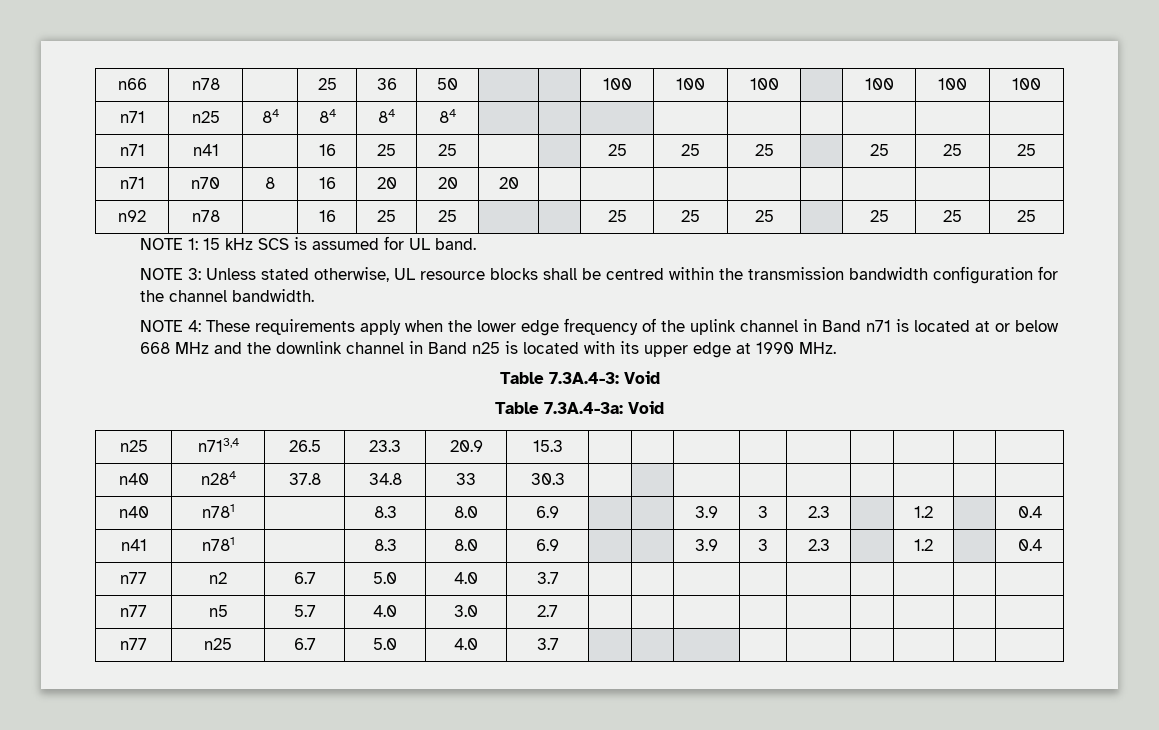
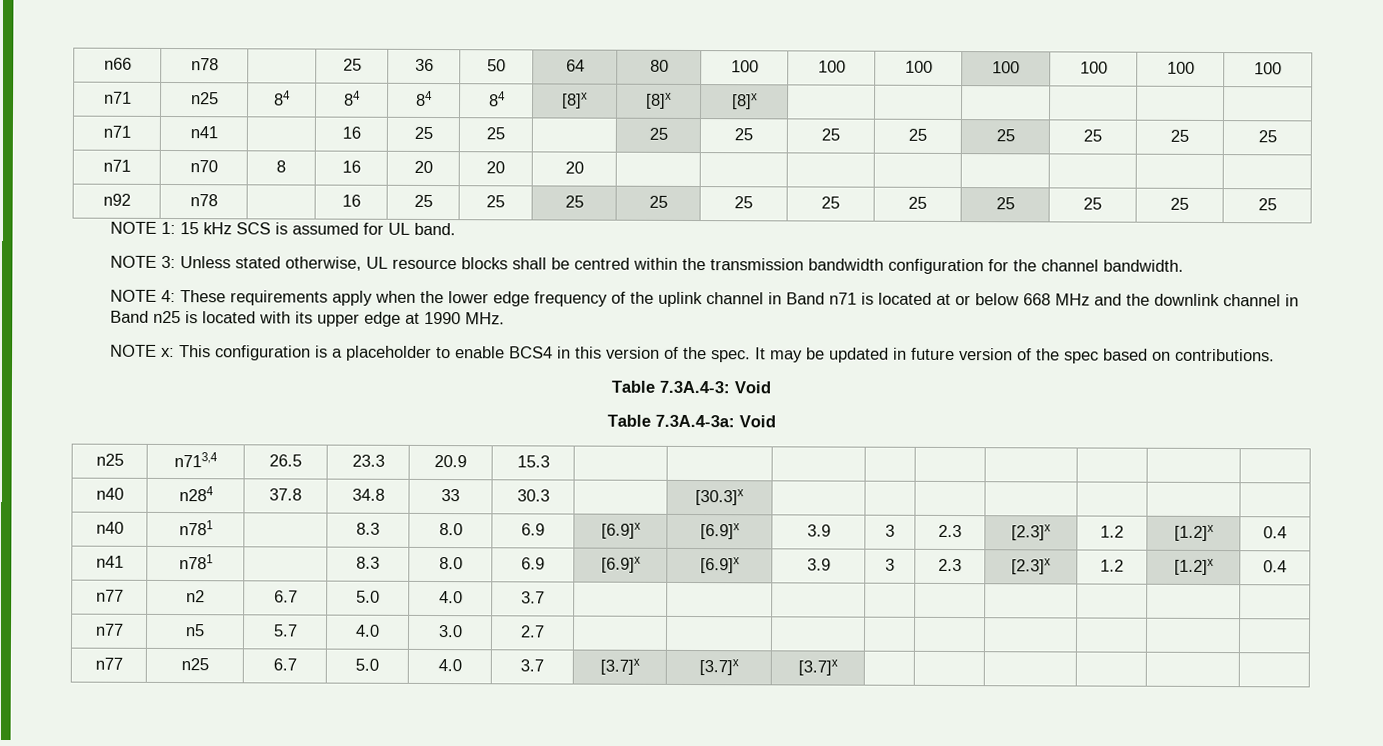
- n66 | n78 | | 25 | 36 | 50 | | | 100 | 100 | 100 | | 100 | 100 | 100
+ n66 | n78 | | 25 | 36 | 50 | 64 | 80 | 100 | 100 | 100 | 100 | 100 | 100 | 100
- n71 | n25 | 84 | 84 | 84 | 84 | | | | | | | | |
+ n71 | n25 | 84 | 84 | 84 | 84 | [8]x | [8]x | [8]x | | | | | |
- n71 | n41 | | 16 | 25 | 25 | | | 25 | 25 | 25 | | 25 | 25 | 25
+ n71 | n41 | | 16 | 25 | 25 | | 25 | 25 | 25 | 25 | 25 | 25 | 25 | 25
- n92 | n78 | | 16 | 25 | 25 | | | 25 | 25 | 25 | | 25 | 25 | 25
+ n92 | n78 | | 16 | 25 | 25 | 25 | 25 | 25 | 25 | 25 | 25 | 25 | 25 | 25
+ NOTE x: This configuration is a placeholder to enable BCS4 in this version of the spec. It may be updated in future version of the spec based on contributions.
- n40 | n284 | 37.8 | 34.8 | 33 | 30.3 | | | | | | | | |
+ n40 | n284 | 37.8 | 34.8 | 33 | 30.3 | | [30.3]x | | | | | | |
- n40 | n781 | | 8.3 | 8.0 | 6.9 | | | 3.9 | 3 | 2.3 | | 1.2 | | 0.4
+ n40 | n781 | | 8.3 | 8.0 | 6.9 | [6.9]x | [6.9]x | 3.9 | 3 | 2.3 | [2.3]x | 1.2 | [1.2]x | 0.4
- n41 | n781 | | 8.3 | 8.0 | 6.9 | | | 3.9 | 3 | 2.3 | | 1.2 | | 0.4
+ n41 | n781 | | 8.3 | 8.0 | 6.9 | [6.9]x | [6.9]x | 3.9 | 3 | 2.3 | [2.3]x | 1.2 | [1.2]x | 0.4
- n77 | n25 | 6.7 | 5.0 | 4.0 | 3.7 | | | | | | | | |
+ n77 | n25 | 6.7 | 5.0 | 4.0 | 3.7 | [3.7]x | [3.7]x | [3.7]x | | | | | |

